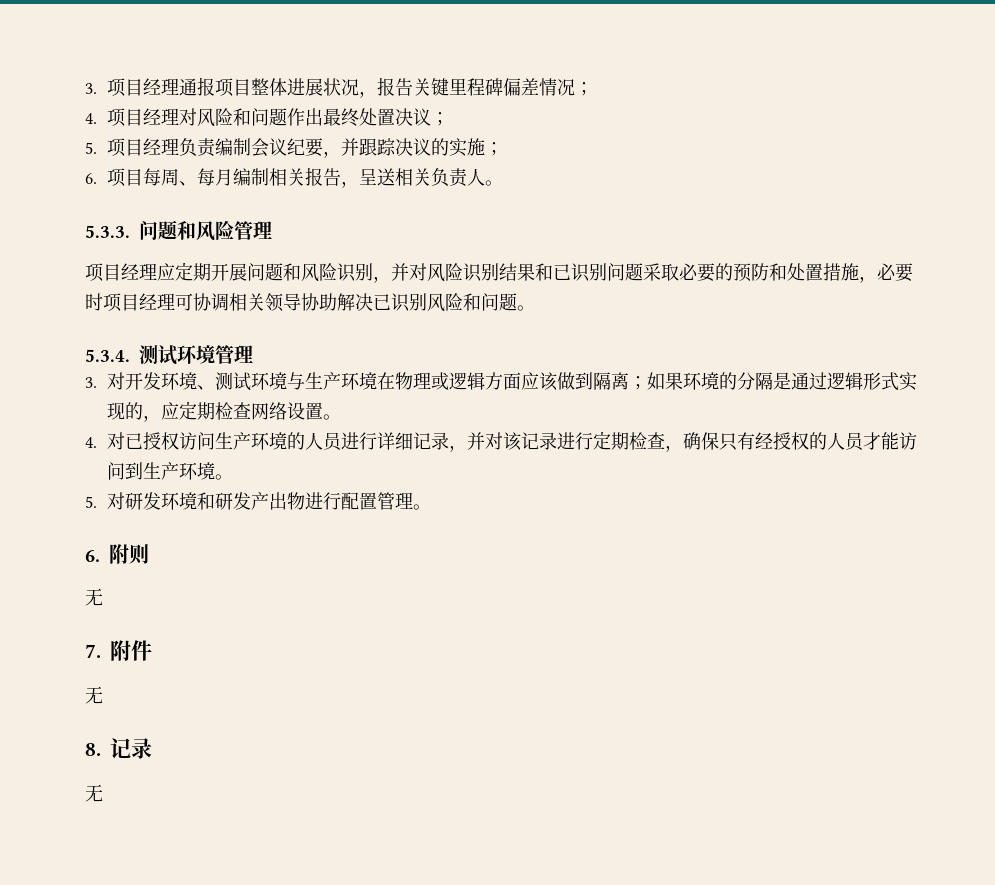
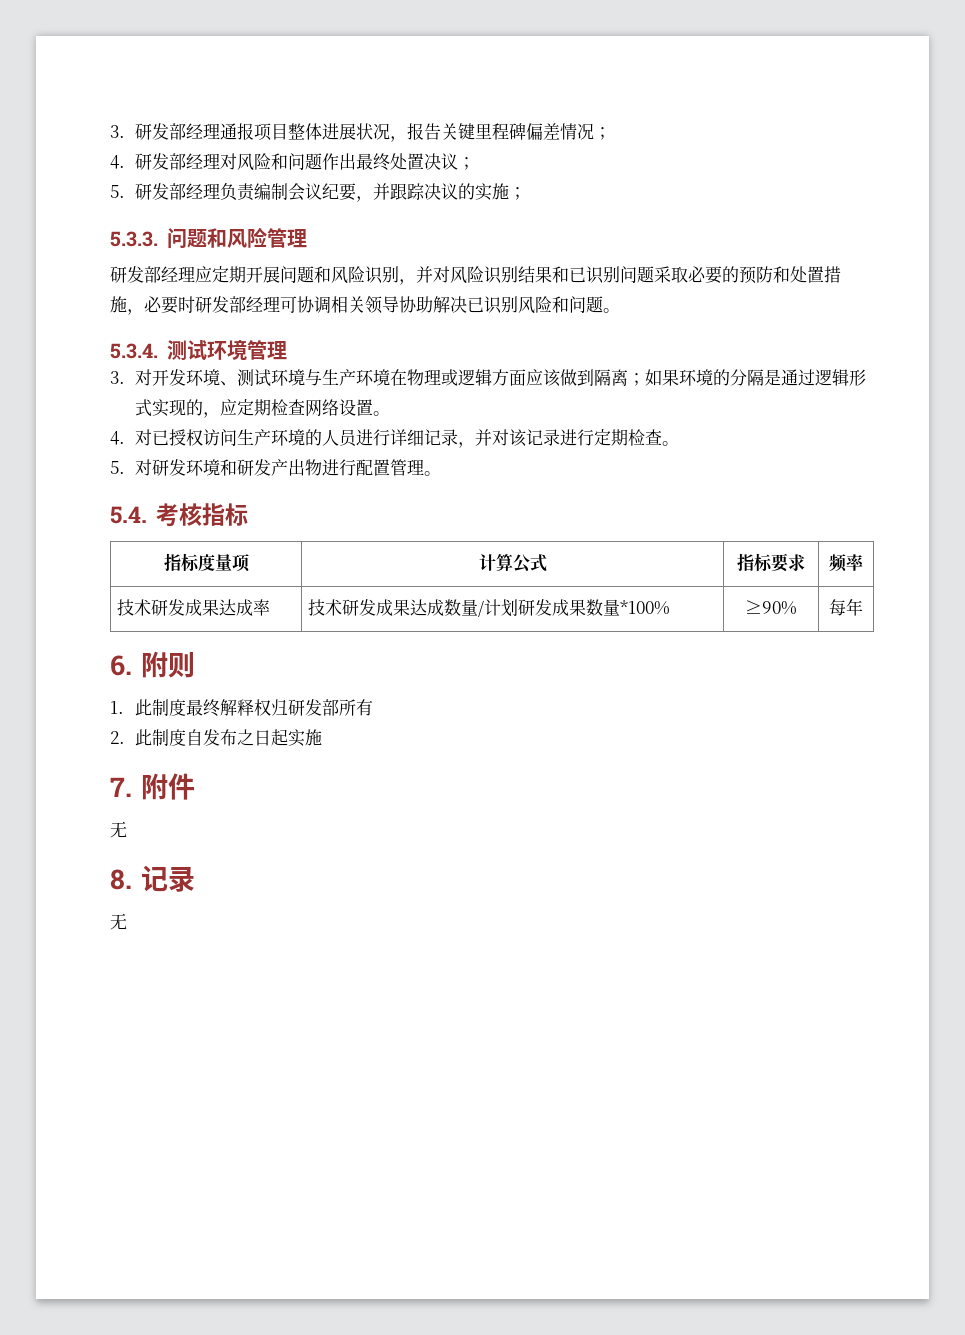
- 3.项目经理通报项目整体进展状况，报告关键里程碑偏差情况；
+ 3.研发部经理通报项目整体进展状况，报告关键里程碑偏差情况；
- 4.项目经理对风险和问题作出最终处置决议；
+ 4.研发部经理对风险和问题作出最终处置决议；
- 5.项目经理负责编制会议纪要，并跟踪决议的实施；
+ 5.研发部经理负责编制会议纪要，并跟踪决议的实施；
- 6.项目每周、每月编制相关报告，呈送相关负责人。
- 项目经理应定期开展问题和风险识别，并对风险识别结果和已识别问题采取必要的预防和处置措施，必要时项目经理可协调相关领导协助解决已识别风险和问题。
+ 研发部经理应定期开展问题和风险识别，并对风险识别结果和已识别问题采取必要的预防和处置措施，必要时研发部经理可协调相关领导协助解决已识别风险和问题。
- 4.对已授权访问生产环境的人员进行详细记录，并对该记录进行定期检查，确保只有经授权的人员才能访问到生产环境。
+ 4.对已授权访问生产环境的人员进行详细记录，并对该记录进行定期检查。
+ 5.4.考核指标
+ 指标度量项 | 计算公式 | 指标要求 | 频率
+ 技术研发成果达成率 | 技术研发成果达成数量/计划研发成果数量*100% | ≥90% | 每年
  6.附则
- 无
+ 1.此制度最终解释权归研发部所有
+ 2.此制度自发布之日起实施

